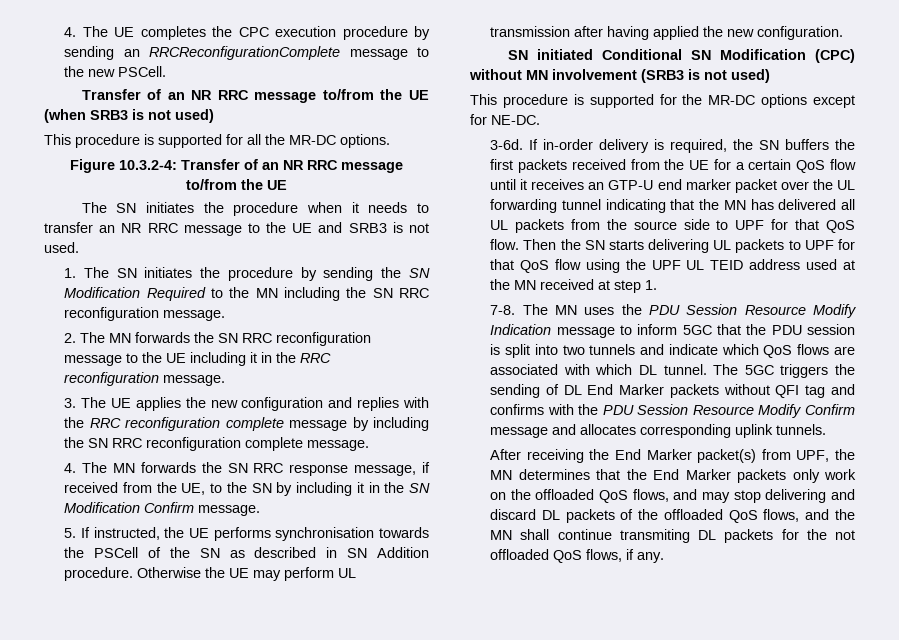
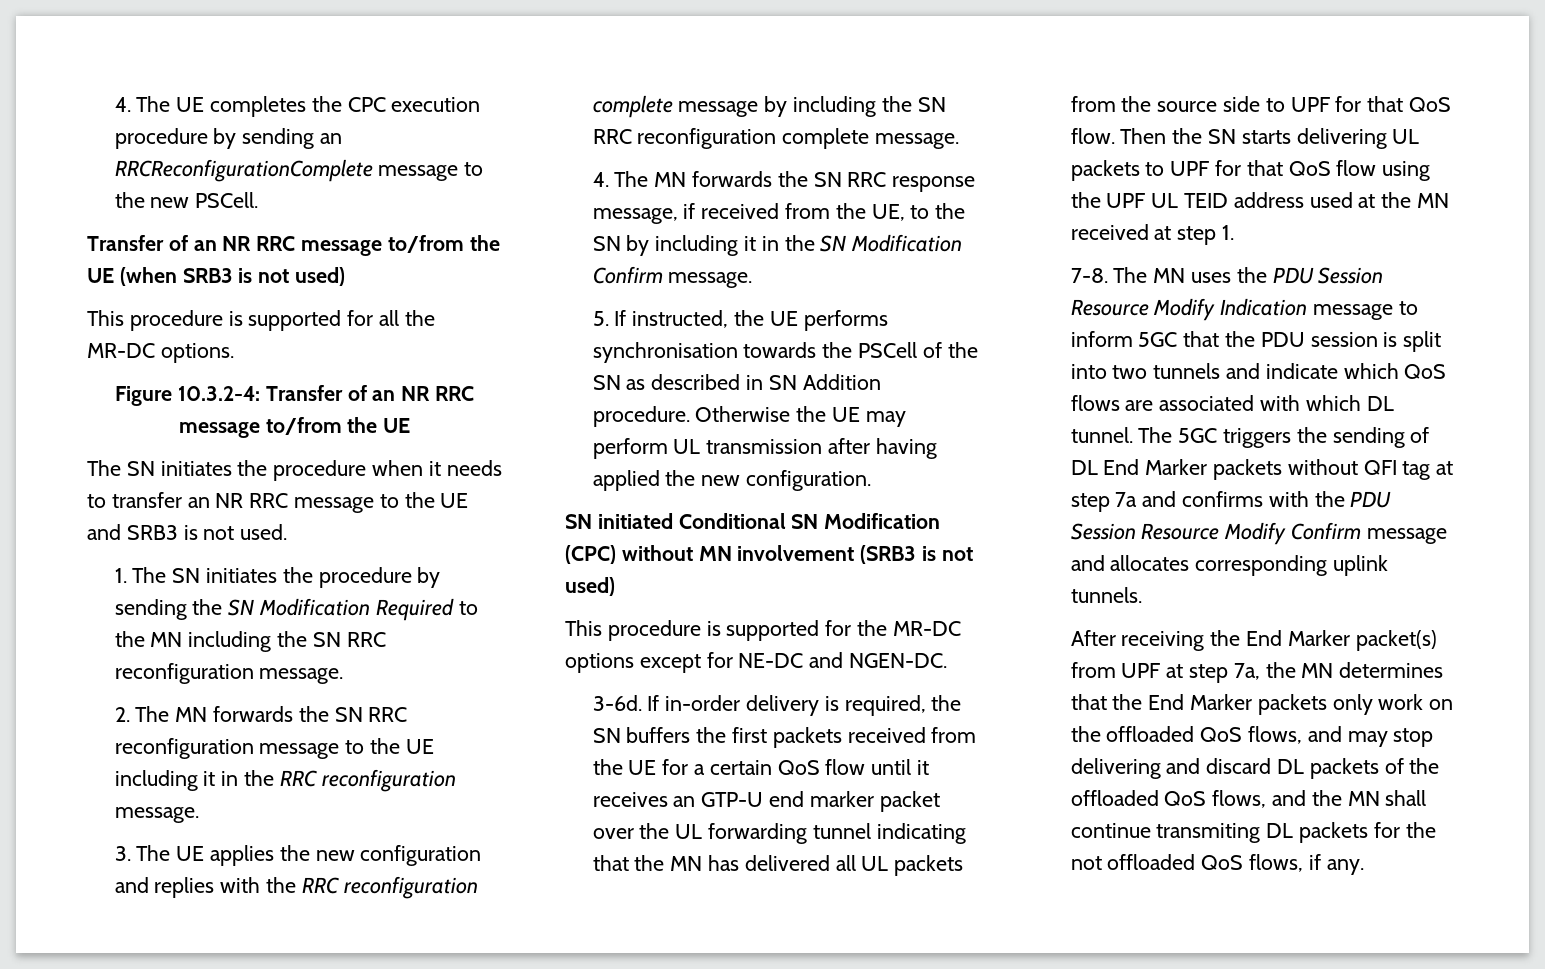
- This procedure is supported for the MR-DC options except for NE-DC.
+ This procedure is supported for the MR-DC options except for NE-DC and NGEN-DC.
- The 5GC triggers the sending of DL End Marker packets without QFI tag and confirms with the PDU Session Resource Modify Confirm message and allocates corresponding uplink tunnels.
+ The 5GC triggers the sending of DL End Marker packets without QFI tag at step 7a and confirms with the PDU Session Resource Modify Confirm message and allocates corresponding uplink tunnels.
- After receiving the End Marker packet(s) from UPF, the MN determines that the End Marker packets only work on the offloaded QoS flows, and may stop delivering and discard DL packets of the offloaded QoS flows, and the MN shall continue transmiting DL packets for the not offloaded QoS flows, if any.
+ After receiving the End Marker packet(s) from UPF at step 7a, the MN determines that the End Marker packets only work on the offloaded QoS flows, and may stop delivering and discard DL packets of the offloaded QoS flows, and the MN shall continue transmiting DL packets for the not offloaded QoS flows, if any.

